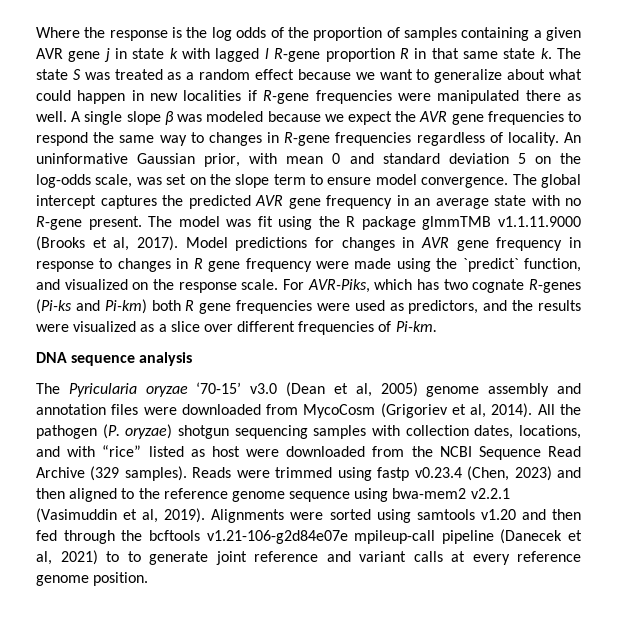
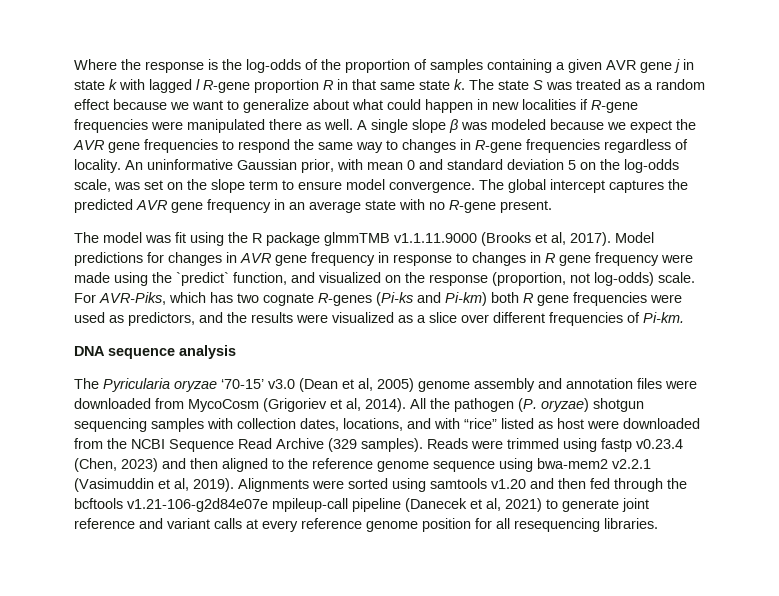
- Where the response is the log odds of the proportion of samples containing a given AVR gene j in state k with lagged l R-gene proportion R in that same state k.
+ Where the response is the log-odds of the proportion of samples containing a given AVR gene j in state k with lagged l R-gene proportion R in that same state k.
- The global intercept captures the predicted AVR gene frequency in an average state with no R-gene present. The model was fit using the R package glmmTMB v1.1.11.9000 (Brooks et al, 2017).
+ The global intercept captures the predicted AVR gene frequency in an average state with no R-gene present.
+ The model was fit using the R package glmmTMB v1.1.11.9000 (Brooks et al, 2017).
- Model predictions for changes in AVR gene frequency in response to changes in R gene frequency were made using the `predict` function, and visualized on the response scale.
+ Model predictions for changes in AVR gene frequency in response to changes in R gene frequency were made using the `predict` function, and visualized on the response (proportion, not log-odds) scale.
- Alignments were sorted using samtools v1.20 and then fed through the bcftools v1.21-106-g2d84e07e mpileup-call pipeline (Danecek et al, 2021) to to generate joint reference and variant calls at every reference genome position.
+ Alignments were sorted using samtools v1.20 and then fed through the bcftools v1.21-106-g2d84e07e mpileup-call pipeline (Danecek et al, 2021) to generate joint reference and variant calls at every reference genome position for all resequencing libraries.

